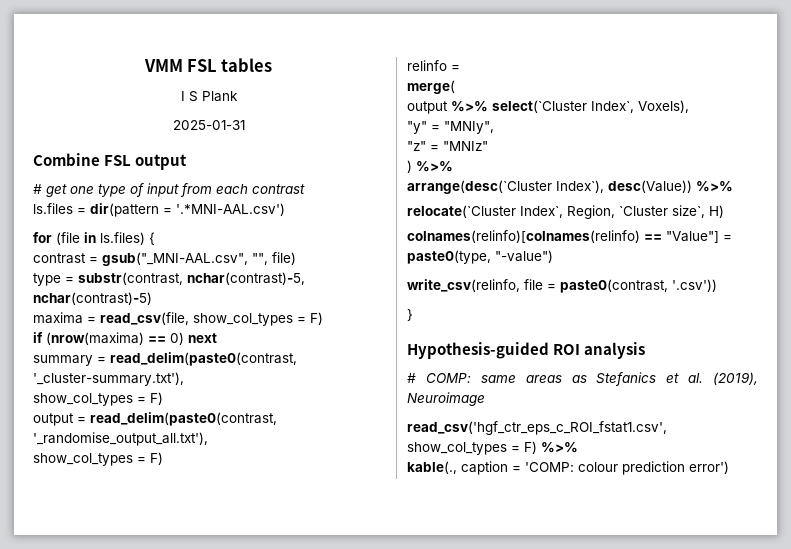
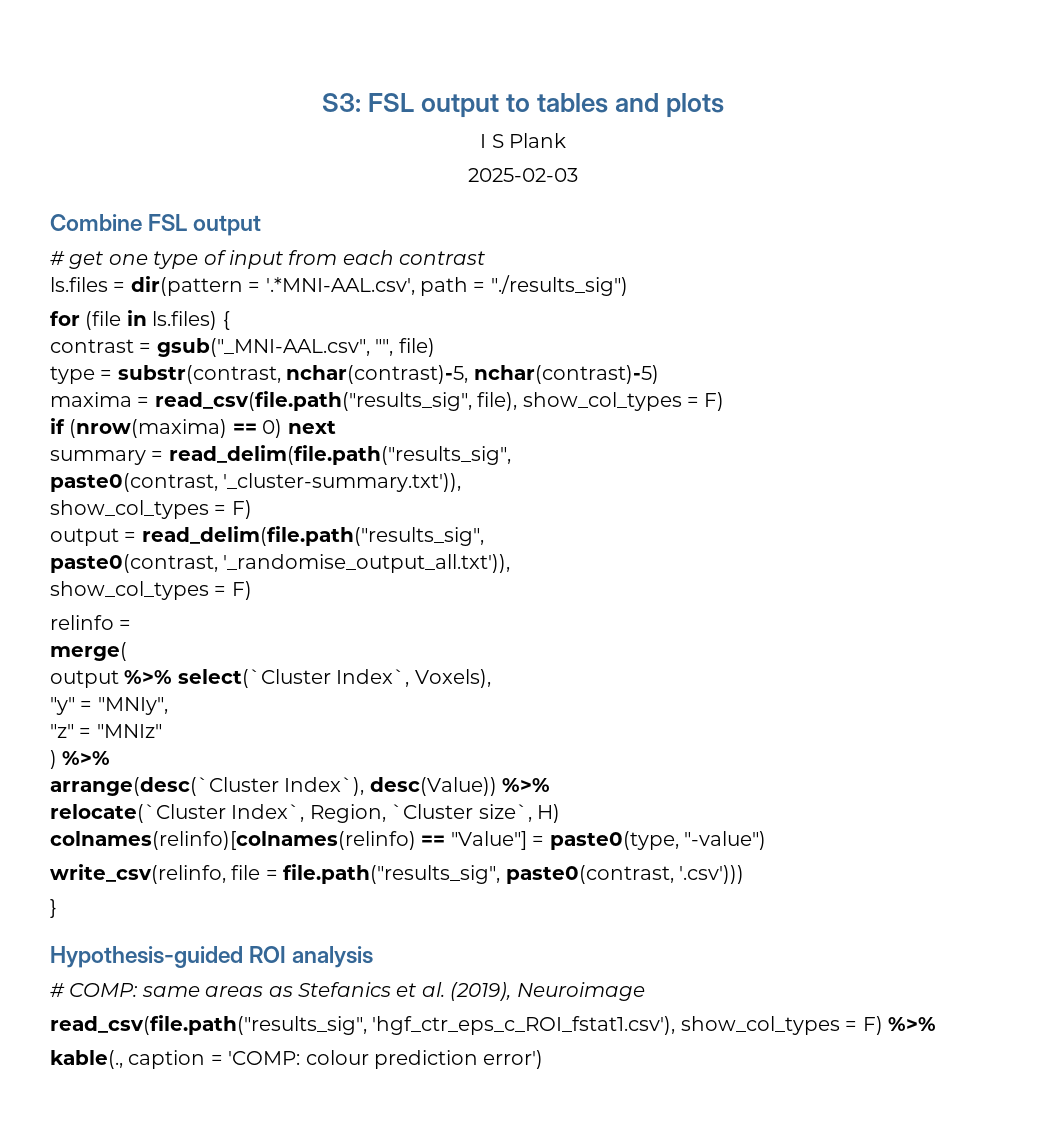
- VMM FSL tables
+ S3: FSL output to tables and plots
- 2025-01-31
+ 2025-02-03
- ls.files = dir(pattern = '.*MNI-AAL.csv')
+ ls.files = dir(pattern = '.*MNI-AAL.csv', path = "./results_sig")
- maxima = read_csv(file, show_col_types = F)
+ maxima = read_csv(file.path("results_sig", file), show_col_types = F)
- summary = read_delim(paste0(contrast, '_cluster-summary.txt'),
+ summary = read_delim(file.path("results_sig",
+ paste0(contrast, '_cluster-summary.txt')),
- output = read_delim(paste0(contrast, '_randomise_output_all.txt'),
+ output = read_delim(file.path("results_sig",
+ paste0(contrast, '_randomise_output_all.txt')),
- write_csv(relinfo, file = paste0(contrast, '.csv'))
+ write_csv(relinfo, file = file.path("results_sig", paste0(contrast, '.csv')))
- read_csv('hgf_ctr_eps_c_ROI_fstat1.csv', show_col_types = F) %>%
+ read_csv(file.path("results_sig", 'hgf_ctr_eps_c_ROI_fstat1.csv'), show_col_types = F) %>%

